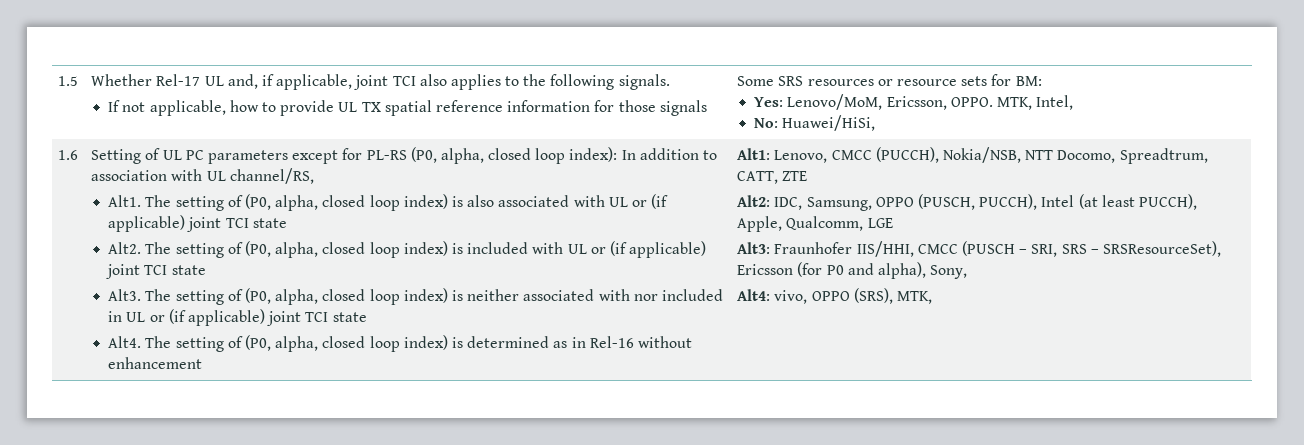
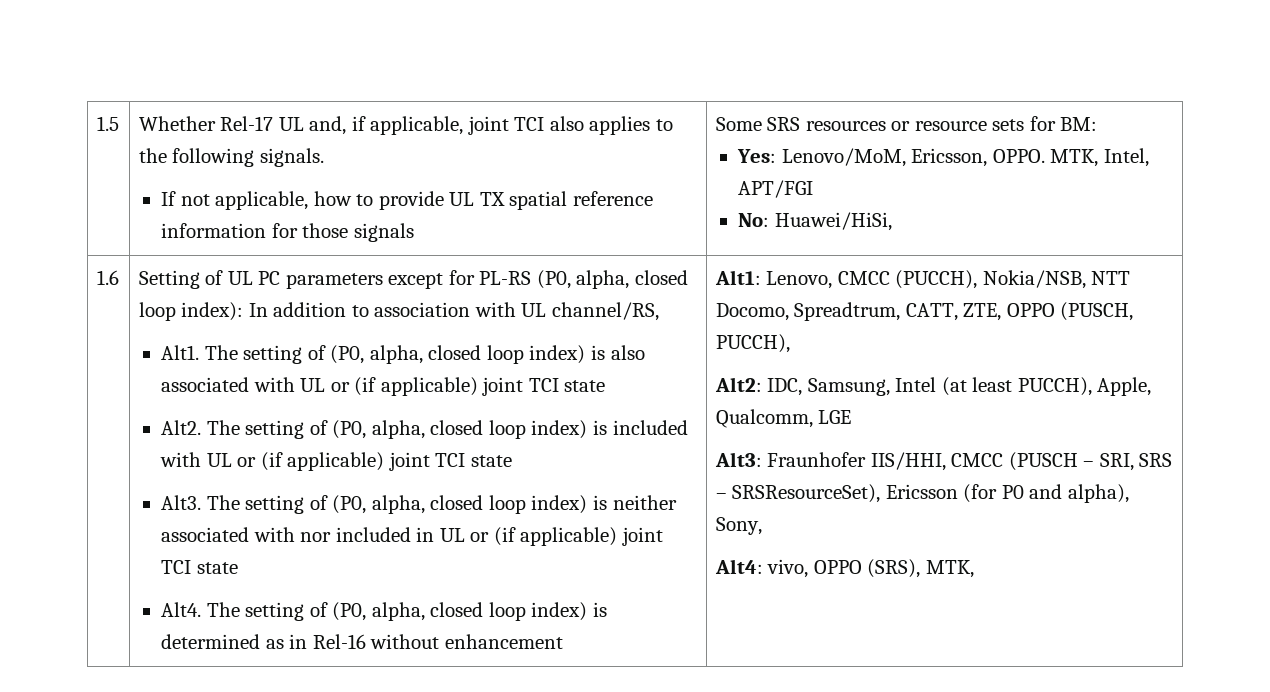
- MTK, Intel,
+ MTK, Intel, APT/FGI
- Alt1: Lenovo, CMCC (PUCCH), Nokia/NSB, NTT Docomo, Spreadtrum, CATT, ZTE
+ Alt1: Lenovo, CMCC (PUCCH), Nokia/NSB, NTT Docomo, Spreadtrum, CATT, ZTE, OPPO (PUSCH, PUCCH),
- Alt2: IDC, Samsung, OPPO (PUSCH, PUCCH), Intel (at least PUCCH), Apple, Qualcomm, LGE
+ Alt2: IDC, Samsung, Intel (at least PUCCH), Apple, Qualcomm, LGE

